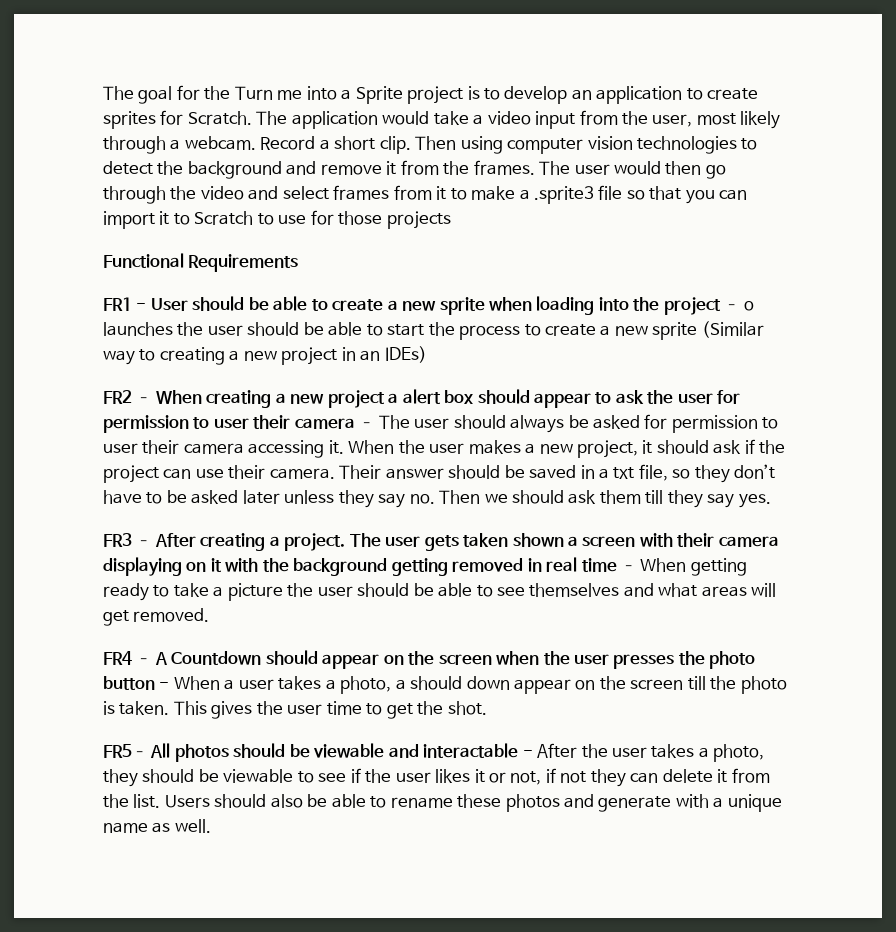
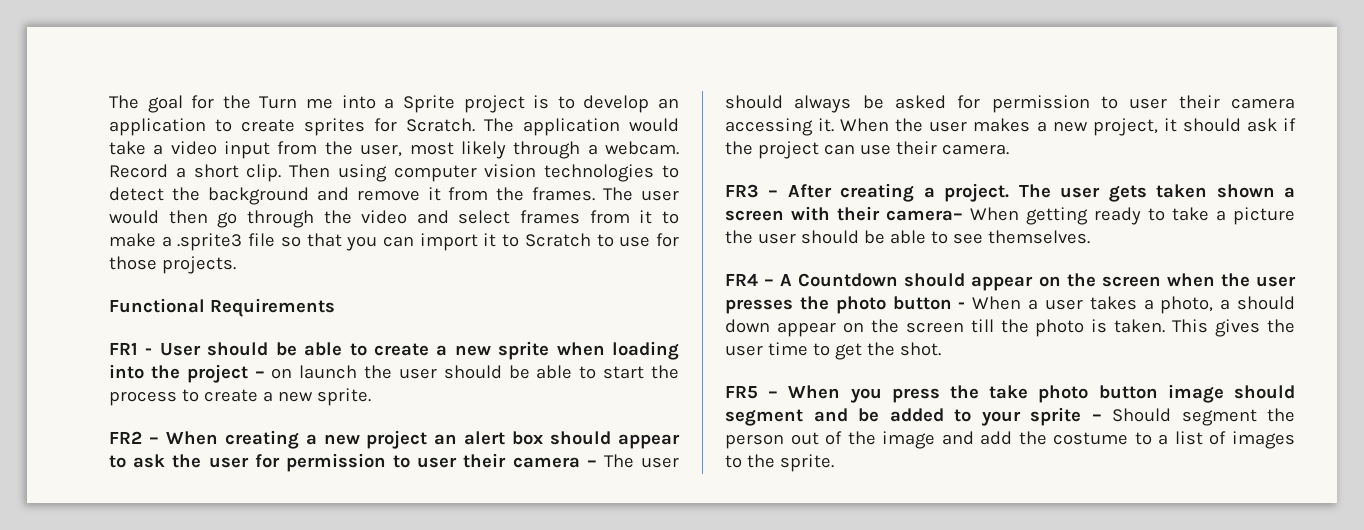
- The user would then go through the video and select frames from it to make a .sprite3 file so that you can import it to Scratch to use for those projects
+ The user would then go through the video and select frames from it to make a .sprite3 file so that you can import it to Scratch to use for those projects.
- FR1 - User should be able to create a new sprite when loading into the project – o launches the user should be able to start the process to create a new sprite (Similar way to creating a new project in an IDEs)
+ FR1 - User should be able to create a new sprite when loading into the project – on launch the user should be able to start the process to create a new sprite.
- FR2 – When creating a new project a alert box should appear to ask the user for permission to user their camera – The user should always be asked for permission to user their camera accessing it.
+ FR2 – When creating a new project an alert box should appear to ask the user for permission to user their camera – The user should always be asked for permission to user their camera accessing it.
- Their answer should be saved in a txt file, so they don’t have to be asked later unless they say no. Then we should ask them till they say yes.
- The user gets taken shown a screen with their camera displaying on it with the background getting removed in real time – When getting ready to take a picture the user should be able to see themselves and what areas will get removed.
+ The user gets taken shown a screen with their camera– When getting ready to take a picture the user should be able to see themselves.
- FR5– All photos should be viewable and interactable - After the user takes a photo, they should be viewable to see if the user likes it or not, if not they can delete it from the list. Users should also be able to rename these photos and generate with a unique name as well.
+ FR5 – When you press the take photo button image should segment and be added to your sprite – Should segment the person out of the image and add the costume to a list of images to the sprite.

